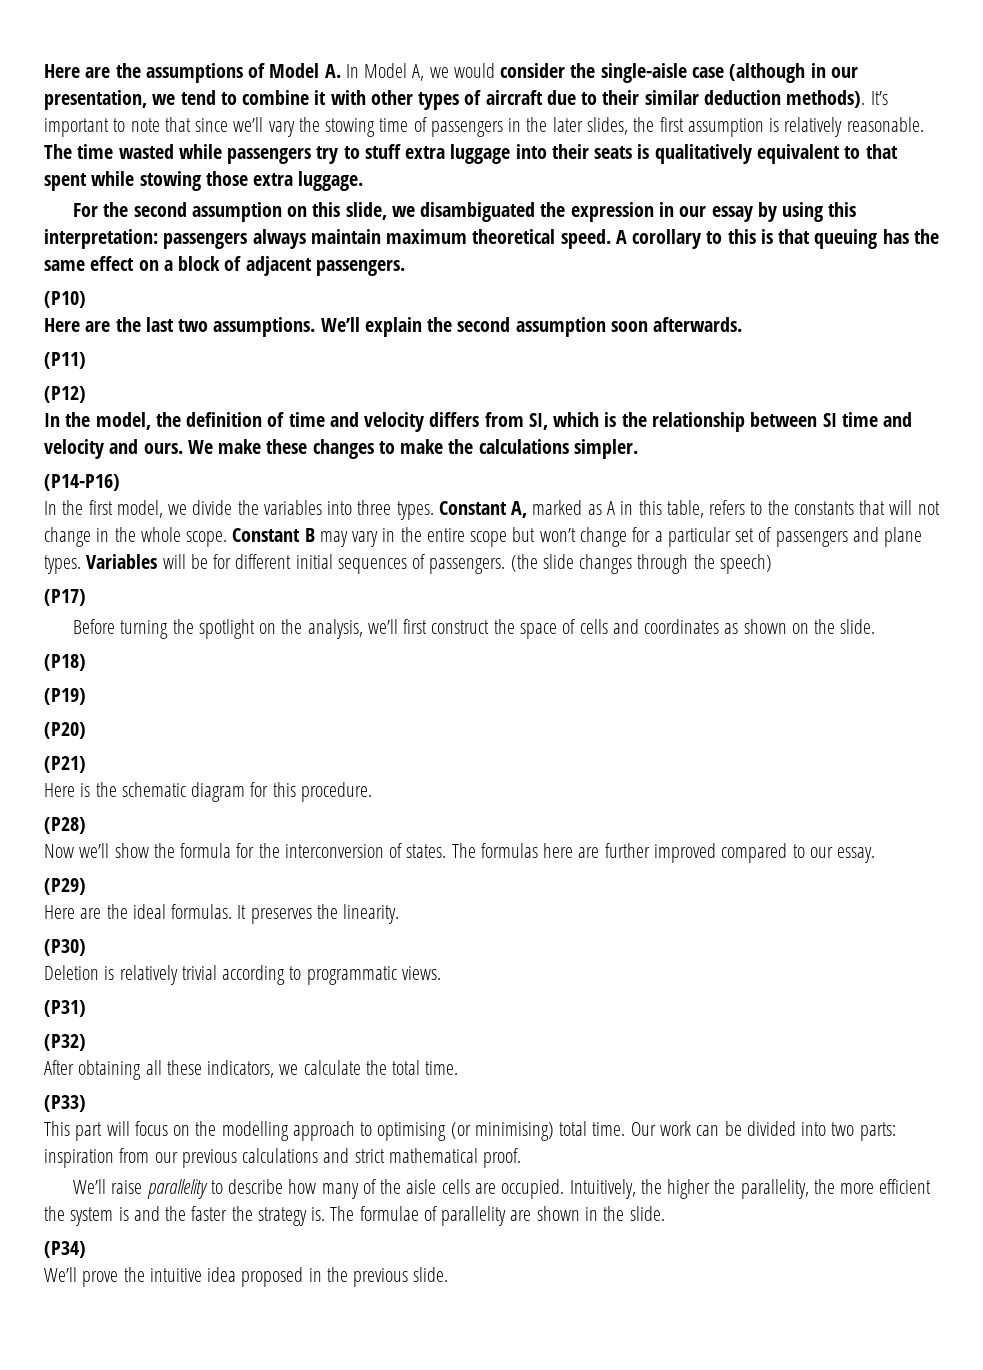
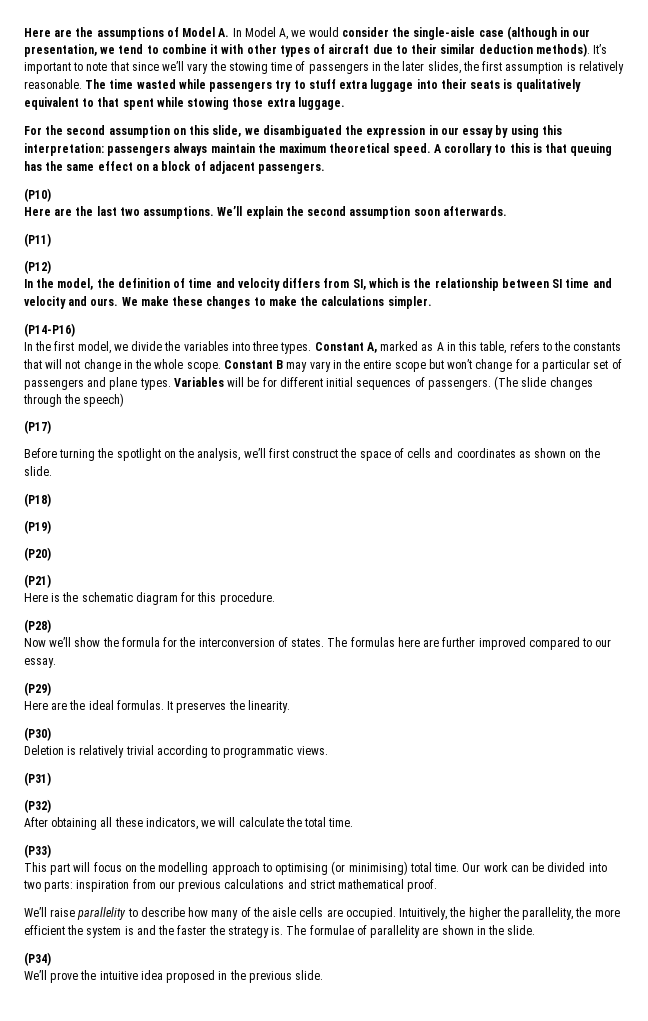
- For the second assumption on this slide, we disambiguated the expression in our essay by using this interpretation: passengers always maintain maximum theoretical speed.
+ For the second assumption on this slide, we disambiguated the expression in our essay by using this interpretation: passengers always maintain the maximum theoretical speed.
- (the slide changes through the speech)
+ (The slide changes through the speech)
- After obtaining all these indicators, we calculate the total time.
+ After obtaining all these indicators, we will calculate the total time.

